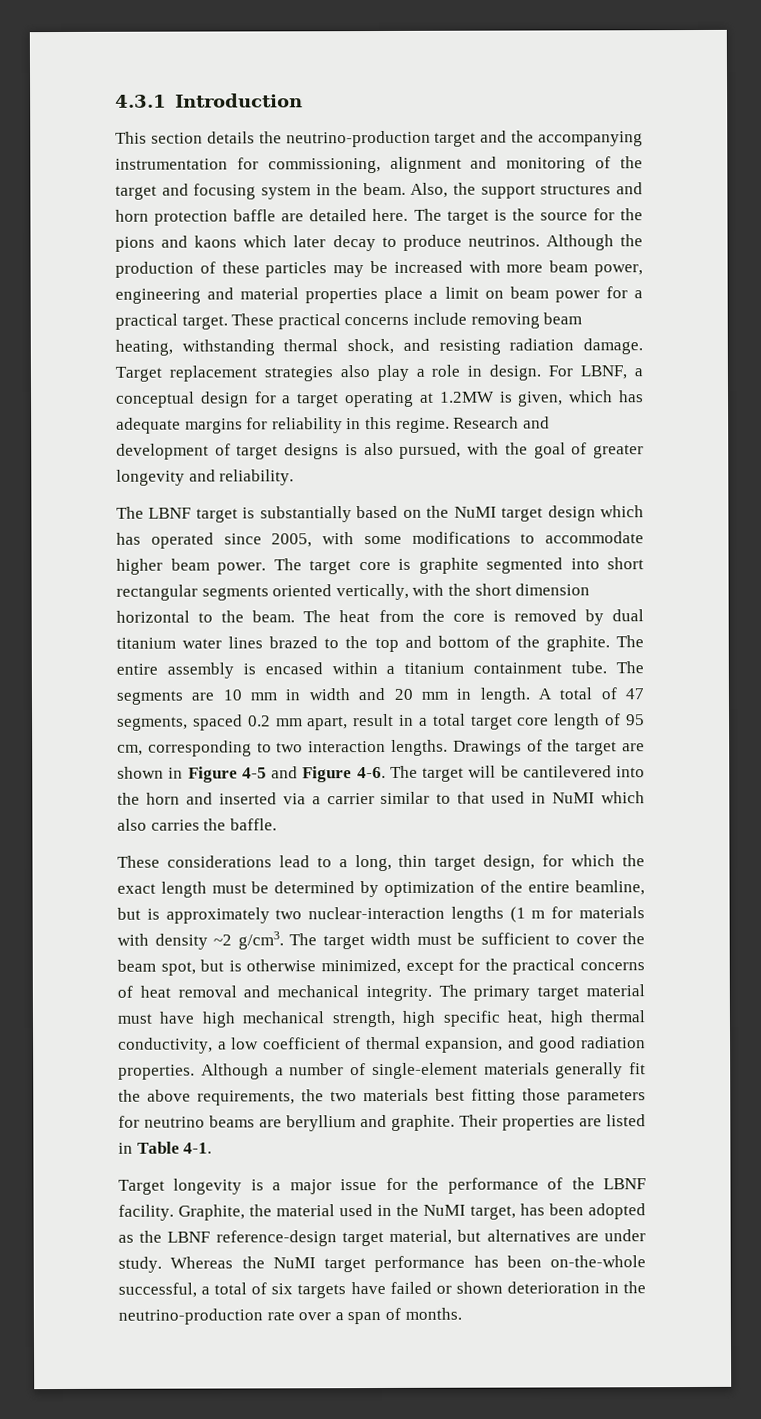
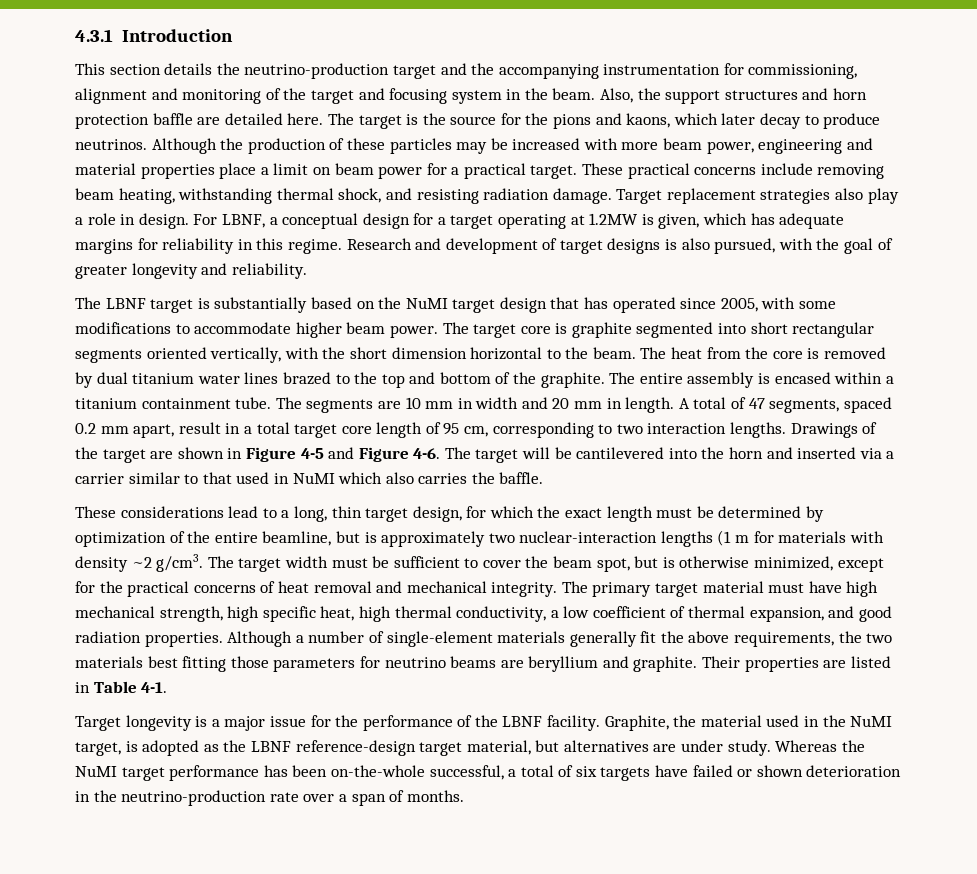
- The target is the source for the pions and kaons which later decay to produce neutrinos.
+ The target is the source for the pions and kaons, which later decay to produce neutrinos.
- The LBNF target is substantially based on the NuMI target design which has operated since 2005, with some modifications to accommodate higher beam power.
+ The LBNF target is substantially based on the NuMI target design that has operated since 2005, with some modifications to accommodate higher beam power.
- Graphite, the material used in the NuMI target, has been adopted as the LBNF reference-design target material, but alternatives are under study.
+ Graphite, the material used in the NuMI target, is adopted as the LBNF reference-design target material, but alternatives are under study.

